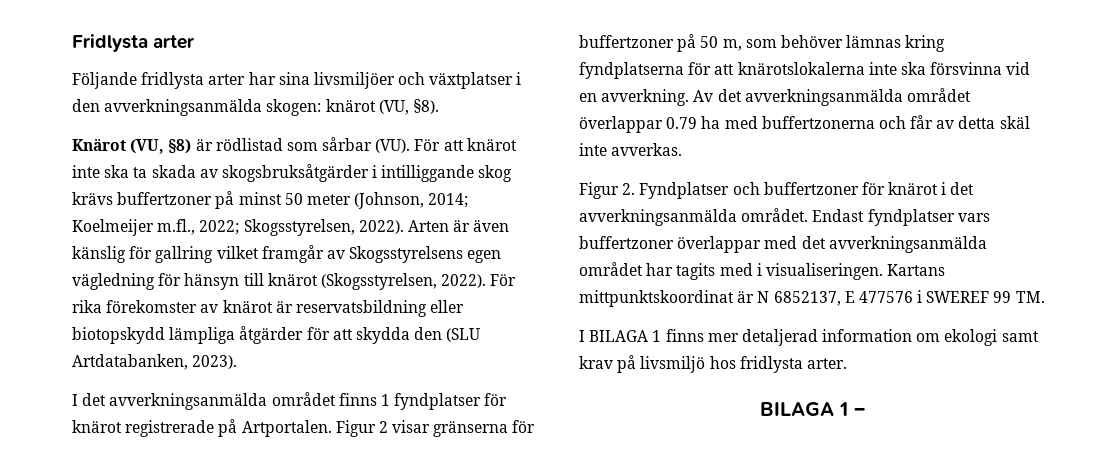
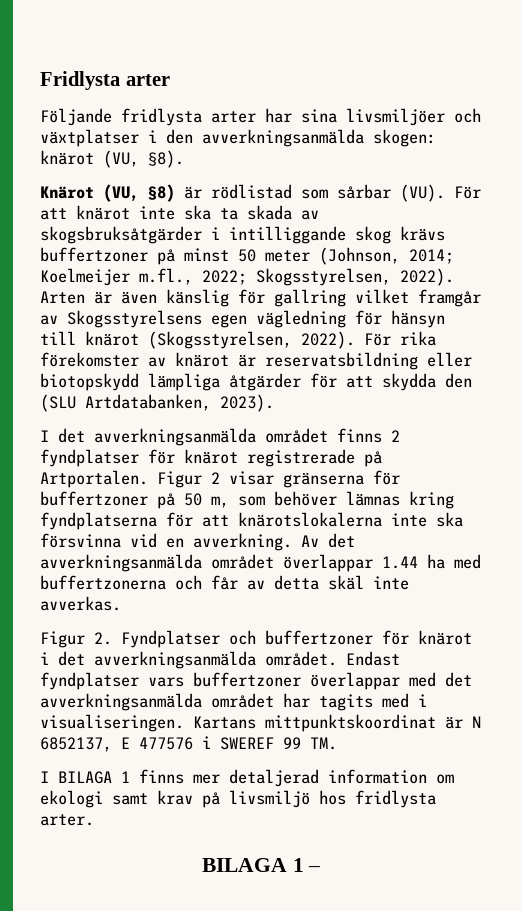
- I det avverkningsanmälda området finns 1 fyndplatser för knärot registrerade på Artportalen.
+ I det avverkningsanmälda området finns 2 fyndplatser för knärot registrerade på Artportalen.
- Av det avverkningsanmälda området överlappar 0.79 ha med buffertzonerna och får av detta skäl inte avverkas.
+ Av det avverkningsanmälda området överlappar 1.44 ha med buffertzonerna och får av detta skäl inte avverkas.

